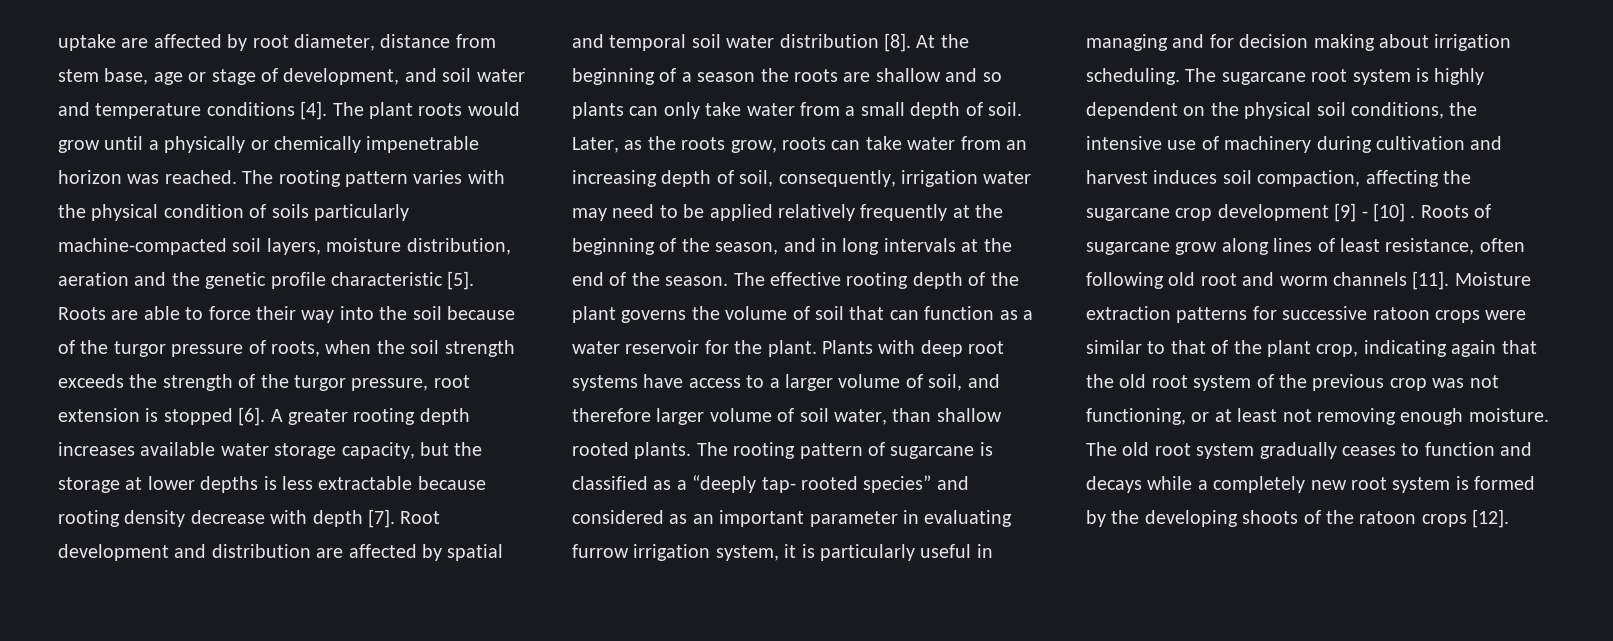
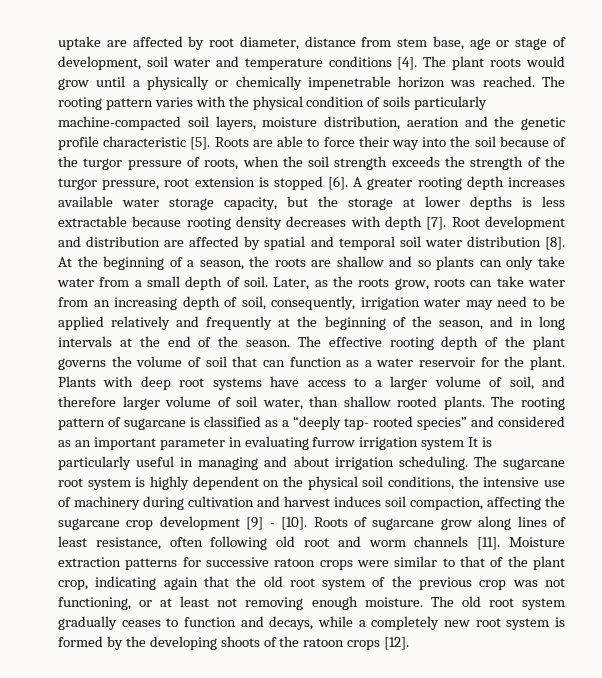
- uptake are affected by root diameter, distance from stem base, age or stage of development, and soil water and temperature conditions [4].
+ uptake are affected by root diameter, distance from stem base, age or stage of development, soil water and temperature conditions [4].
- A greater rooting depth increases available water storage capacity, but the storage at lower depths is less extractable because rooting density decrease with depth [7].
+ A greater rooting depth increases available water storage capacity, but the storage at lower depths is less extractable because rooting density decreases with depth [7].
- At the beginning of a season the roots are shallow and so plants can only take water from a small depth of soil.
+ At the beginning of a season, the roots are shallow and so plants can only take water from a small depth of soil.
- Later, as the roots grow, roots can take water from an increasing depth of soil, consequently, irrigation water may need to be applied relatively frequently at the beginning of the season, and in long intervals at the end of the season.
+ Later, as the roots grow, roots can take water from an increasing depth of soil, consequently, irrigation water may need to be applied relatively and frequently at the beginning of the season, and in long intervals at the end of the season.
- The rooting pattern of sugarcane is classified as a “deeply tap- rooted species” and considered as an important parameter in evaluating furrow irrigation system, it is particularly useful in managing and for decision making about irrigation scheduling.
+ The rooting pattern of sugarcane is classified as a “deeply tap- rooted species” and considered as an important parameter in evaluating furrow irrigation system It is particularly useful in managing and about irrigation scheduling.
- The sugarcane root system is highly dependent on the physical soil conditions, the intensive use of machinery during cultivation and harvest induces soil compaction, affecting the sugarcane crop development [9] - [10] .
+ The sugarcane root system is highly dependent on the physical soil conditions, the intensive use of machinery during cultivation and harvest induces soil compaction, affecting the sugarcane crop development [9] - [10].
- The old root system gradually ceases to function and decays while a completely new root system is formed by the developing shoots of the ratoon crops [12].
+ The old root system gradually ceases to function and decays, while a completely new root system is formed by the developing shoots of the ratoon crops [12].

